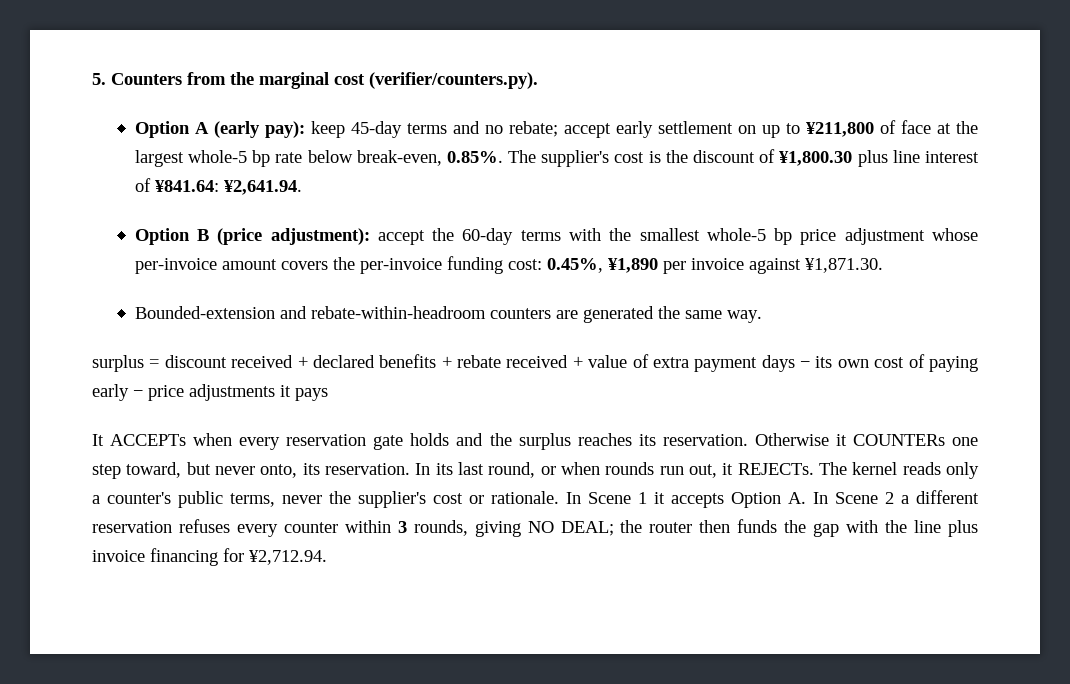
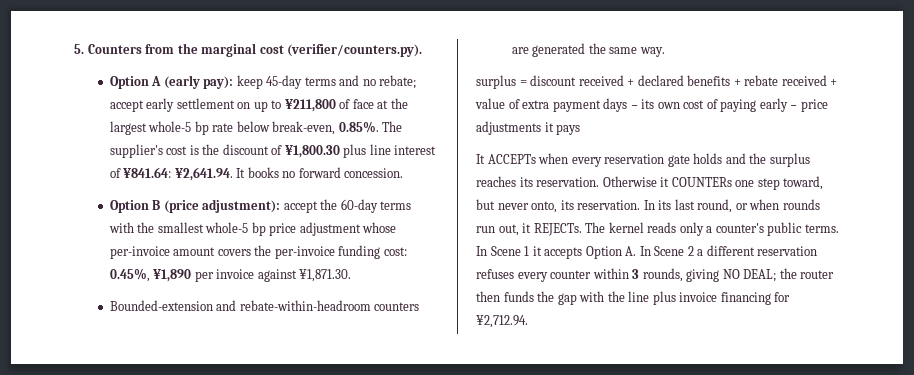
- Option A (early pay): keep 45-day terms and no rebate; accept early settlement on up to ¥211,800 of face at the largest whole-5 bp rate below break-even, 0.85%. The supplier's cost is the discount of ¥1,800.30 plus line interest of ¥841.64: ¥2,641.94.
+ Option A (early pay): keep 45-day terms and no rebate; accept early settlement on up to ¥211,800 of face at the largest whole-5 bp rate below break-even, 0.85%. The supplier's cost is the discount of ¥1,800.30 plus line interest of ¥841.64: ¥2,641.94. It books no forward concession.
- The kernel reads only a counter's public terms, never the supplier's cost or rationale.
+ The kernel reads only a counter's public terms.

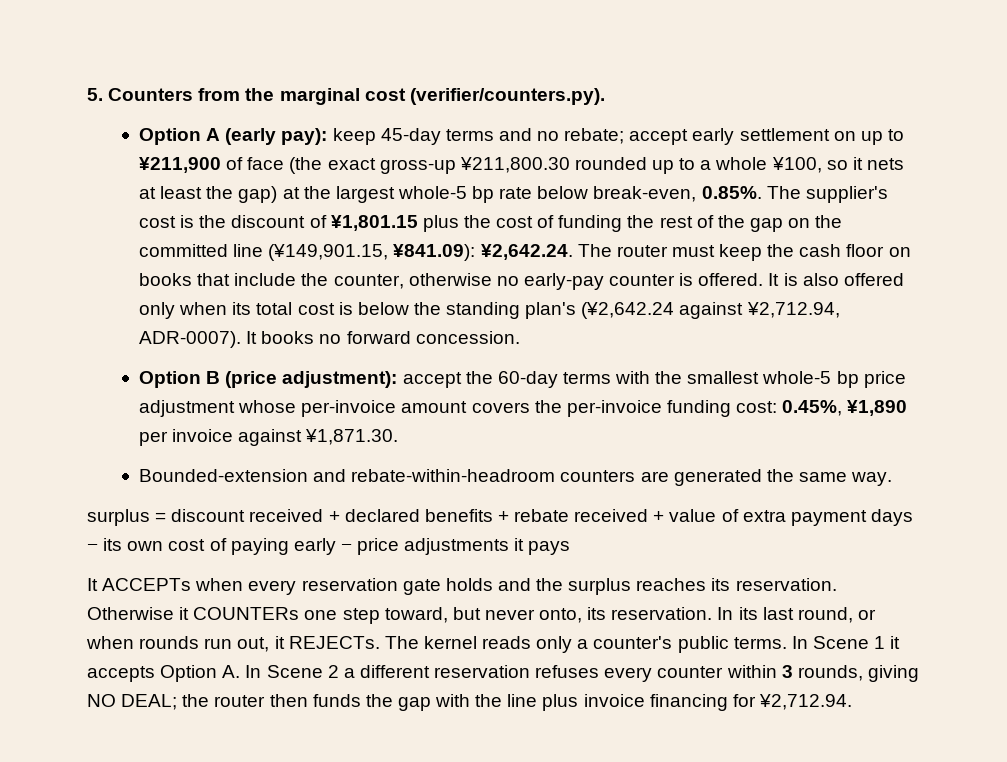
- Option A (early pay): keep 45-day terms and no rebate; accept early settlement on up to ¥211,800 of face at the largest whole-5 bp rate below break-even, 0.85%. The supplier's cost is the discount of ¥1,800.30 plus line interest of ¥841.64: ¥2,641.94. It books no forward concession.
+ Option A (early pay): keep 45-day terms and no rebate; accept early settlement on up to ¥211,900 of face (the exact gross-up ¥211,800.30 rounded up to a whole ¥100, so it nets at least the gap) at the largest whole-5 bp rate below break-even, 0.85%. The supplier's cost is the discount of ¥1,801.15 plus the cost of funding the rest of the gap on the committed line (¥149,901.15, ¥841.09): ¥2,642.24. The router must keep the cash floor on books that include the counter, otherwise no early-pay counter is offered. It is also offered only when its total cost is below the standing plan's (¥2,642.24 against ¥2,712.94, ADR-0007). It books no forward concession.

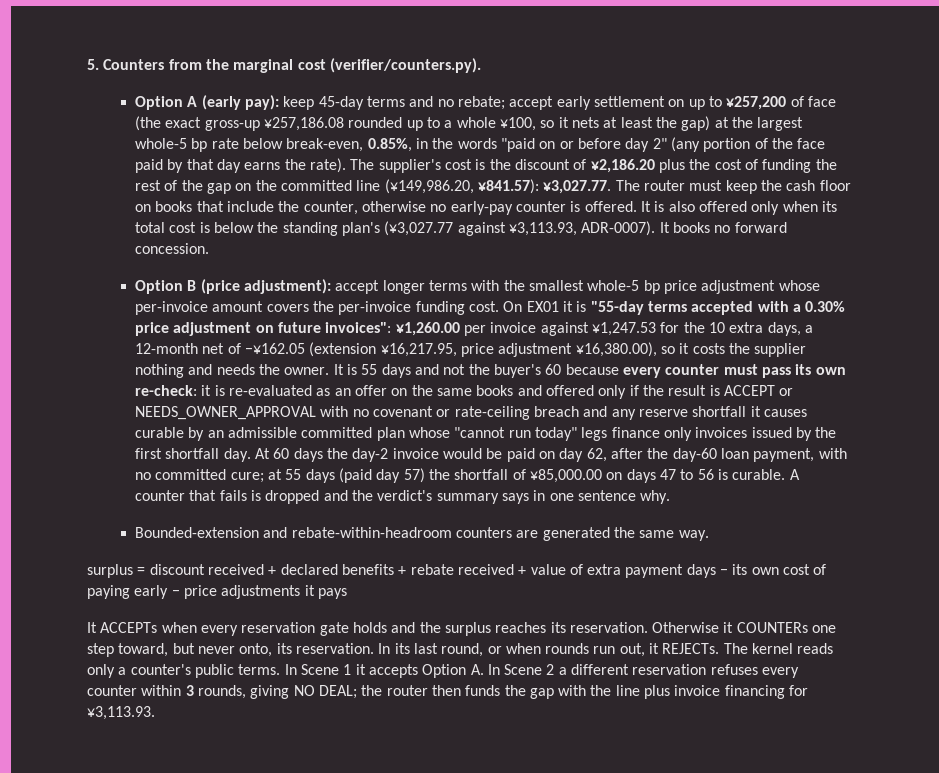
- accept early settlement on up to ¥211,900 of face (the exact gross-up ¥211,800.30 rounded up to a whole ¥100, so it nets at least the gap) at the largest whole-5 bp rate below break-even, 0.85%. The supplier's cost is the discount of ¥1,801.15 plus the cost of funding the rest of the gap on the committed line (¥149,901.15, ¥841.09): ¥2,642.24. The router must keep the cash floor on books that include the counter, otherwise no early-pay counter is offered.
+ accept early settlement on up to ¥257,200 of face (the exact gross-up ¥257,186.08 rounded up to a whole ¥100, so it nets at least the gap) at the largest whole-5 bp rate below break-even, 0.85%, in the words "paid on or before day 2" (any portion of the face paid by that day earns the rate). The supplier's cost is the discount of ¥2,186.20 plus the cost of funding the rest of the gap on the committed line (¥149,986.20, ¥841.57): ¥3,027.77. The router must keep the cash floor on books that include the counter, otherwise no early-pay counter is offered.
- It is also offered only when its total cost is below the standing plan's (¥2,642.24 against ¥2,712.94, ADR-0007).
+ It is also offered only when its total cost is below the standing plan's (¥3,027.77 against ¥3,113.93, ADR-0007).
- Option B (price adjustment): accept the 60-day terms with the smallest whole-5 bp price adjustment whose per-invoice amount covers the per-invoice funding cost: 0.45%, ¥1,890 per invoice against ¥1,871.30.
+ Option B (price adjustment): accept longer terms with the smallest whole-5 bp price adjustment whose per-invoice amount covers the per-invoice funding cost. On EX01 it is "55-day terms accepted with a 0.30% price adjustment on future invoices": ¥1,260.00 per invoice against ¥1,247.53 for the 10 extra days, a 12-month net of −¥162.05 (extension ¥16,217.95, price adjustment ¥16,380.00), so it costs the supplier nothing and needs the owner. It is 55 days and not the buyer's 60 because every counter must pass its own re-check: it is re-evaluated as an offer on the same books and offered only if the result is ACCEPT or NEEDS_OWNER_APPROVAL with no covenant or rate-ceiling breach and any reserve shortfall it causes curable by an admissible committed plan whose "cannot run today" legs finance only invoices issued by the first shortfall day. At 60 days the day-2 invoice would be paid on day 62, after the day-60 loan payment, with no committed cure; at 55 days (paid day 57) the shortfall of ¥85,000.00 on days 47 to 56 is curable. A counter that fails is dropped and the verdict's summary says in one sentence why.
- In Scene 1 it accepts Option A. In Scene 2 a different reservation refuses every counter within 3 rounds, giving NO DEAL; the router then funds the gap with the line plus invoice financing for ¥2,712.94.
+ In Scene 1 it accepts Option A. In Scene 2 a different reservation refuses every counter within 3 rounds, giving NO DEAL; the router then funds the gap with the line plus invoice financing for ¥3,113.93.

